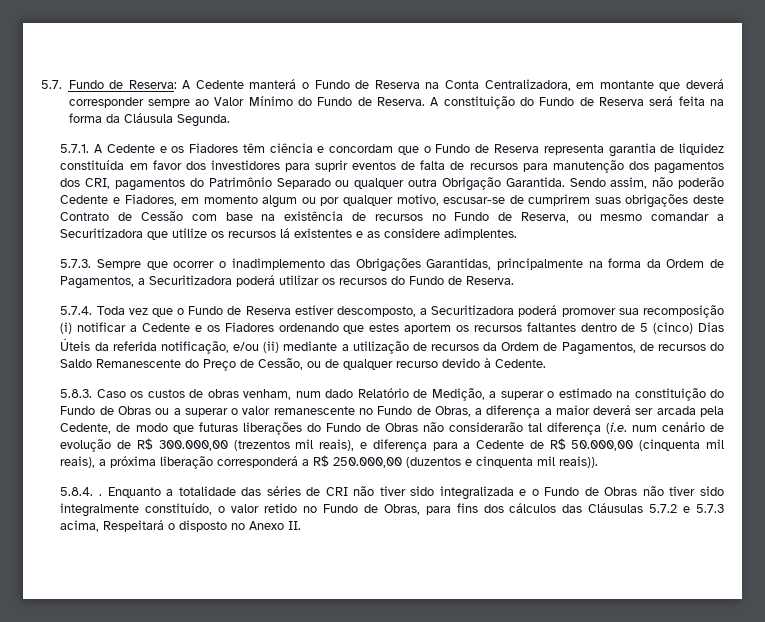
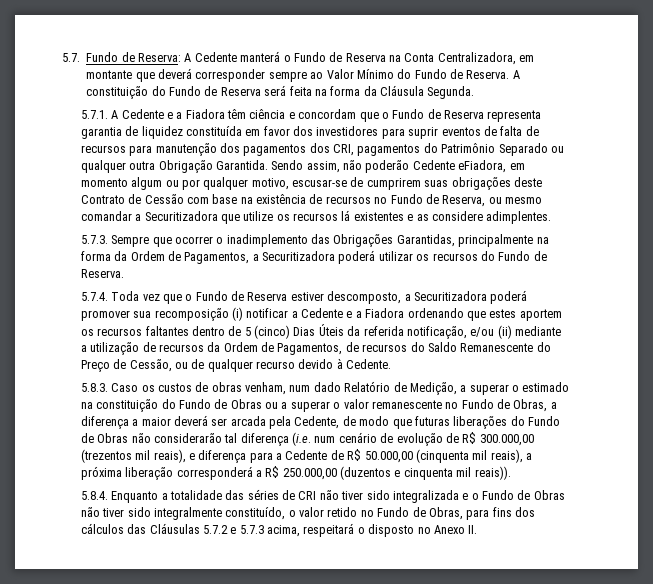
- 5.7.1. A Cedente e os Fiadores têm ciência e concordam que o Fundo de Reserva representa garantia de liquidez constituída em favor dos investidores para suprir eventos de falta de recursos para manutenção dos pagamentos dos CRI, pagamentos do Patrimônio Separado ou qualquer outra Obrigação Garantida.
+ 5.7.1. A Cedente e a Fiadora têm ciência e concordam que o Fundo de Reserva representa garantia de liquidez constituída em favor dos investidores para suprir eventos de falta de recursos para manutenção dos pagamentos dos CRI, pagamentos do Patrimônio Separado ou qualquer outra Obrigação Garantida.
- Sendo assim, não poderão Cedente e Fiadores, em momento algum ou por qualquer motivo, escusar-se de cumprirem suas obrigações deste Contrato de Cessão com base na existência de recursos no Fundo de Reserva, ou mesmo comandar a Securitizadora que utilize os recursos lá existentes e as considere adimplentes.
+ Sendo assim, não poderão Cedente eFiadora, em momento algum ou por qualquer motivo, escusar-se de cumprirem suas obrigações deste Contrato de Cessão com base na existência de recursos no Fundo de Reserva, ou mesmo comandar a Securitizadora que utilize os recursos lá existentes e as considere adimplentes.
- 5.7.4. Toda vez que o Fundo de Reserva estiver descomposto, a Securitizadora poderá promover sua recomposição (i) notificar a Cedente e os Fiadores ordenando que estes aportem os recursos faltantes dentro de 5 (cinco) Dias Úteis da referida notificação, e/ou (ii) mediante a utilização de recursos da Ordem de Pagamentos, de recursos do Saldo Remanescente do Preço de Cessão, ou de qualquer recurso devido à Cedente.
+ 5.7.4. Toda vez que o Fundo de Reserva estiver descomposto, a Securitizadora poderá promover sua recomposição (i) notificar a Cedente e a Fiadora ordenando que estes aportem os recursos faltantes dentro de 5 (cinco) Dias Úteis da referida notificação, e/ou (ii) mediante a utilização de recursos da Ordem de Pagamentos, de recursos do Saldo Remanescente do Preço de Cessão, ou de qualquer recurso devido à Cedente.
- 5.8.4. . Enquanto a totalidade das séries de CRI não tiver sido integralizada e o Fundo de Obras não tiver sido integralmente constituído, o valor retido no Fundo de Obras, para fins dos cálculos das Cláusulas 5.7.2 e 5.7.3 acima, Respeitará o disposto no Anexo II.
+ 5.8.4. Enquanto a totalidade das séries de CRI não tiver sido integralizada e o Fundo de Obras não tiver sido integralmente constituído, o valor retido no Fundo de Obras, para fins dos cálculos das Cláusulas 5.7.2 e 5.7.3 acima, respeitará o disposto no Anexo II.

